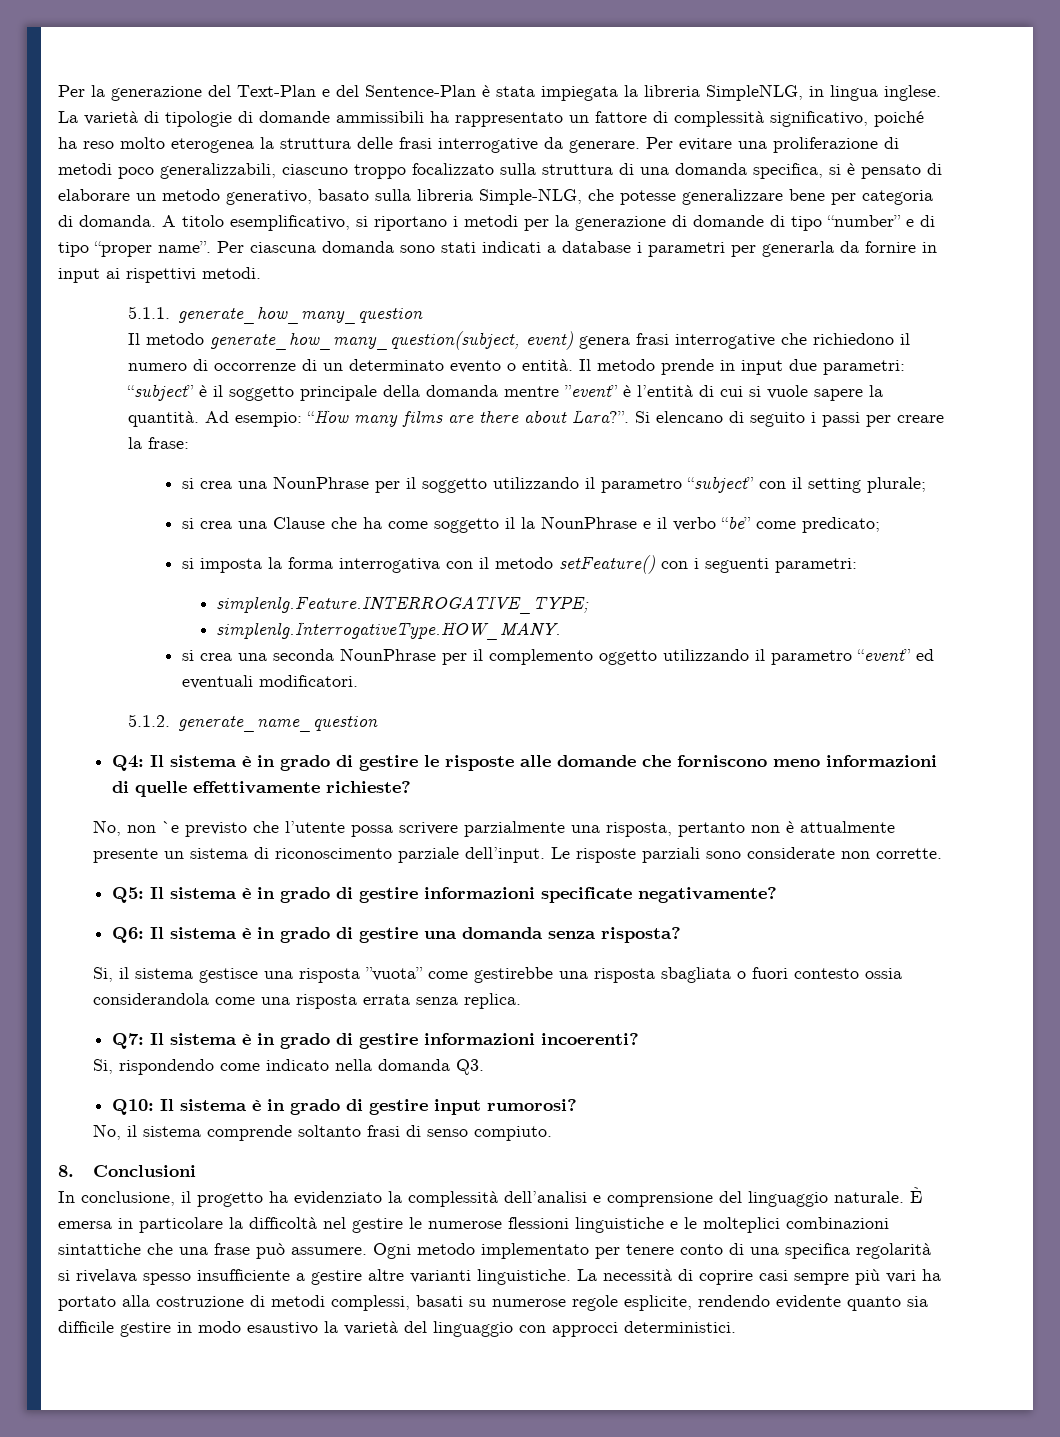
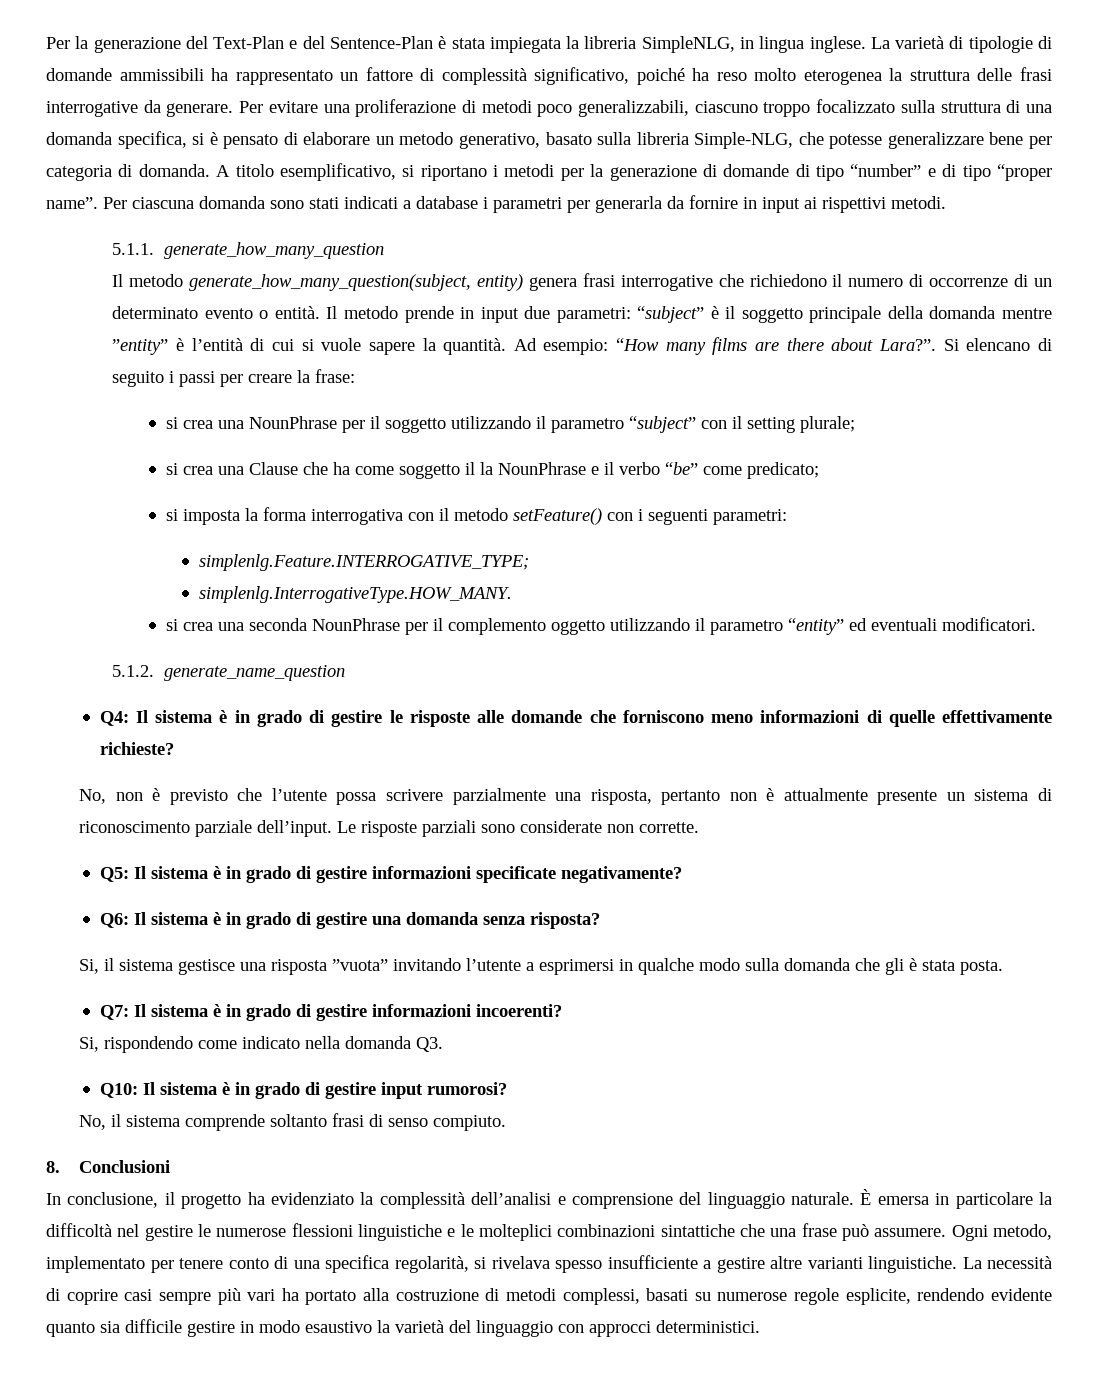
- Il metodo generate_how_many_question(subject, event) genera frasi interrogative che richiedono il numero di occorrenze di un determinato evento o entità.
+ Il metodo generate_how_many_question(subject, entity) genera frasi interrogative che richiedono il numero di occorrenze di un determinato evento o entità.
- Il metodo prende in input due parametri: “subject” è il soggetto principale della domanda mentre ”event” è l’entità di cui si vuole sapere la quantità.
+ Il metodo prende in input due parametri: “subject” è il soggetto principale della domanda mentre ”entity” è l’entità di cui si vuole sapere la quantità.
- si crea una seconda NounPhrase per il complemento oggetto utilizzando il parametro “event” ed eventuali modificatori.
+ si crea una seconda NounPhrase per il complemento oggetto utilizzando il parametro “entity” ed eventuali modificatori.
- No, non `e previsto che l’utente possa scrivere parzialmente una risposta, pertanto non è attualmente presente un sistema di riconoscimento parziale dell’input.
+ No, non è previsto che l’utente possa scrivere parzialmente una risposta, pertanto non è attualmente presente un sistema di riconoscimento parziale dell’input.
- Si, il sistema gestisce una risposta ”vuota” come gestirebbe una risposta sbagliata o fuori contesto ossia considerandola come una risposta errata senza replica.
+ Si, il sistema gestisce una risposta ”vuota” invitando l’utente a esprimersi in qualche modo sulla domanda che gli è stata posta.
- Ogni metodo implementato per tenere conto di una specifica regolarità si rivelava spesso insufficiente a gestire altre varianti linguistiche.
+ Ogni metodo, implementato per tenere conto di una specifica regolarità, si rivelava spesso insufficiente a gestire altre varianti linguistiche.

